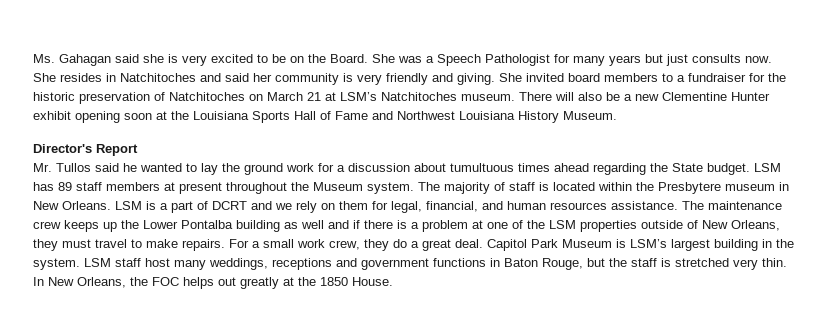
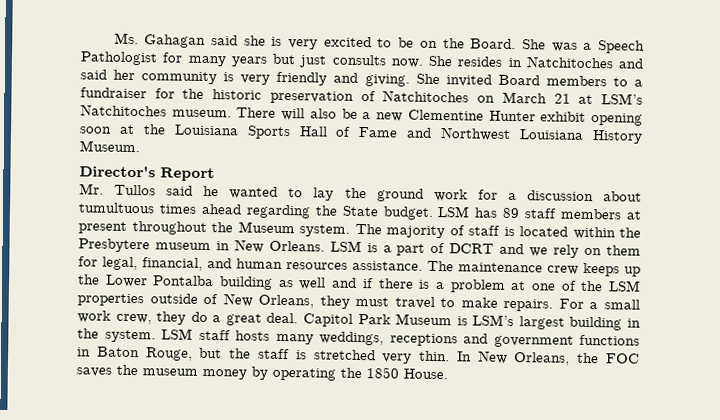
- She invited board members to a fundraiser for the historic preservation of Natchitoches on March 21 at LSM’s Natchitoches museum.
+ She invited Board members to a fundraiser for the historic preservation of Natchitoches on March 21 at LSM’s Natchitoches museum.
- LSM staff host many weddings, receptions and government functions in Baton Rouge, but the staff is stretched very thin.
+ LSM staff hosts many weddings, receptions and government functions in Baton Rouge, but the staff is stretched very thin.
- In New Orleans, the FOC helps out greatly at the 1850 House.
+ In New Orleans, the FOC saves the museum money by operating the 1850 House.

